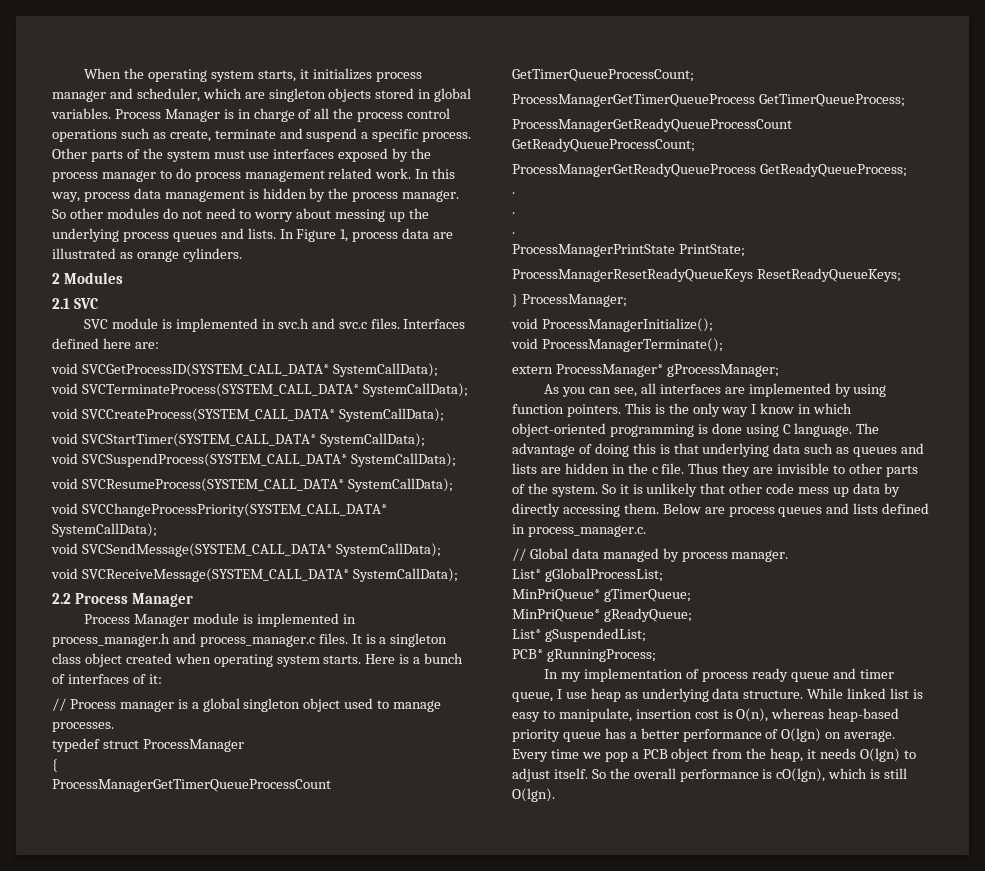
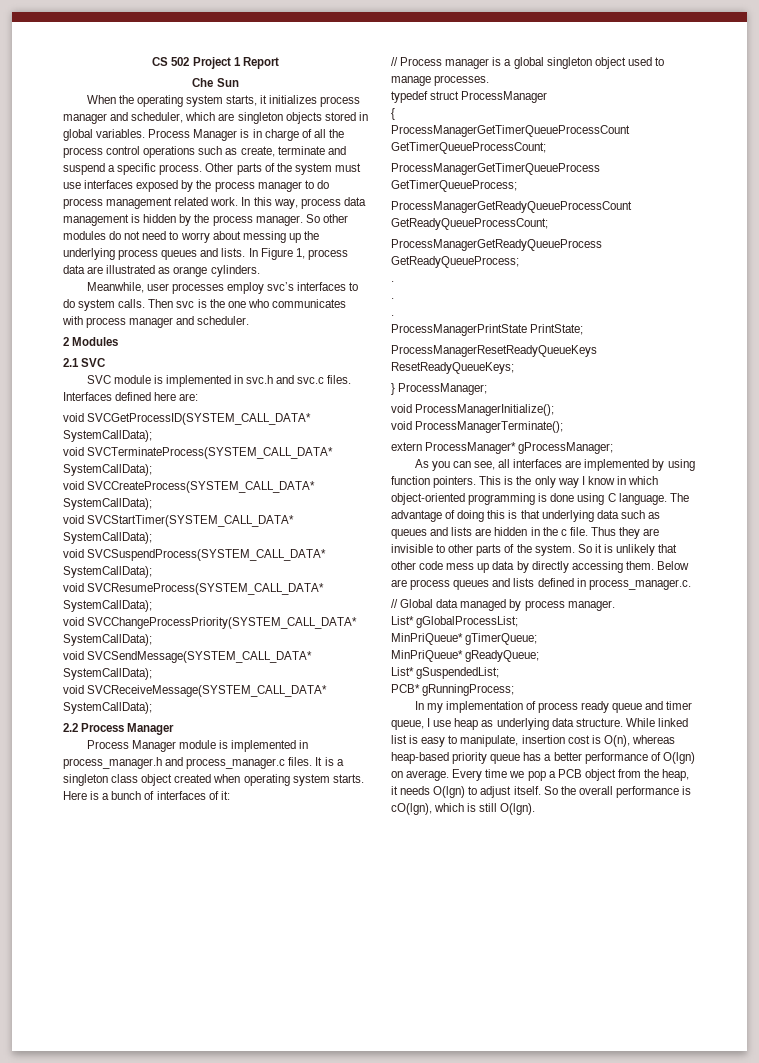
+ CS 502 Project 1 Report
+ Che Sun
+ Meanwhile, user processes employ svc’s interfaces to do system calls. Then svc is the one who communicates with process manager and scheduler.

